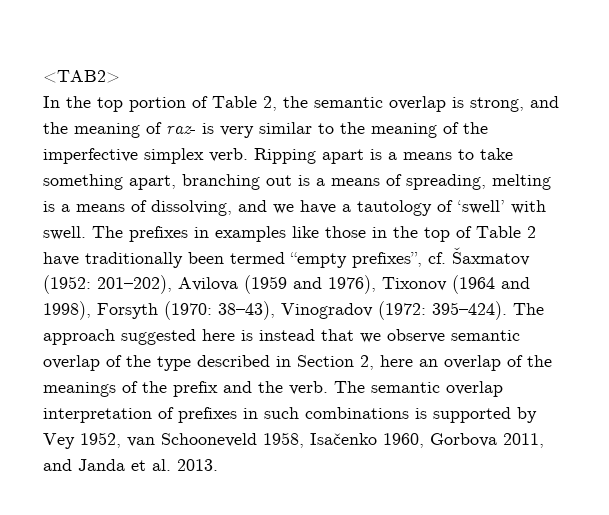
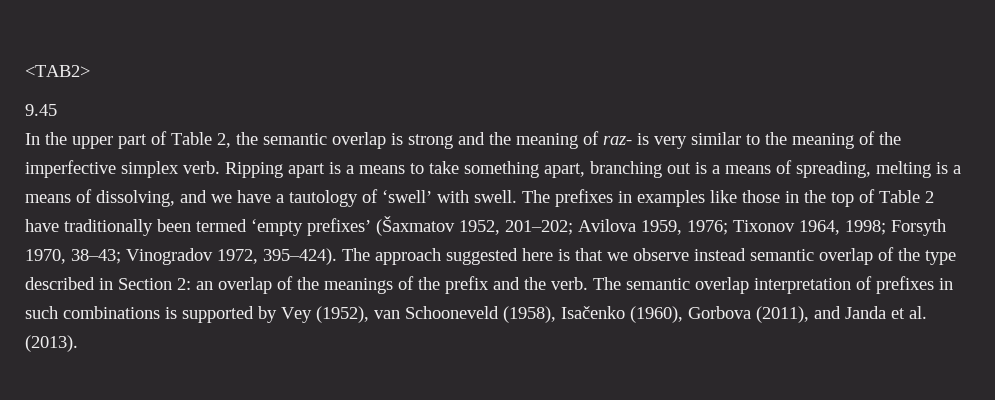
+ 9.45
- In the top portion of Table 2, the semantic overlap is strong, and the meaning of raz- is very similar to the meaning of the imperfective simplex verb.
+ In the upper part of Table 2, the semantic overlap is strong and the meaning of raz- is very similar to the meaning of the imperfective simplex verb.
- The prefixes in examples like those in the top of Table 2 have traditionally been termed “empty prefixes”, cf. Šaxmatov (1952: 201–202), Avilova (1959 and 1976), Tixonov (1964 and 1998), Forsyth (1970: 38–43), Vinogradov (1972: 395–424).
+ The prefixes in examples like those in the top of Table 2 have traditionally been termed ‘empty prefixes’ (Šaxmatov 1952, 201–202; Avilova 1959, 1976; Tixonov 1964, 1998; Forsyth 1970, 38–43; Vinogradov 1972, 395–424).
- The approach suggested here is instead that we observe semantic overlap of the type described in Section 2, here an overlap of the meanings of the prefix and the verb.
+ The approach suggested here is that we observe instead semantic overlap of the type described in Section 2: an overlap of the meanings of the prefix and the verb.
- The semantic overlap interpretation of prefixes in such combinations is supported by Vey 1952, van Schooneveld 1958, Isačenko 1960, Gorbova 2011, and Janda et al. 2013.
+ The semantic overlap interpretation of prefixes in such combinations is supported by Vey (1952), van Schooneveld (1958), Isačenko (1960), Gorbova (2011), and Janda et al. (2013).

